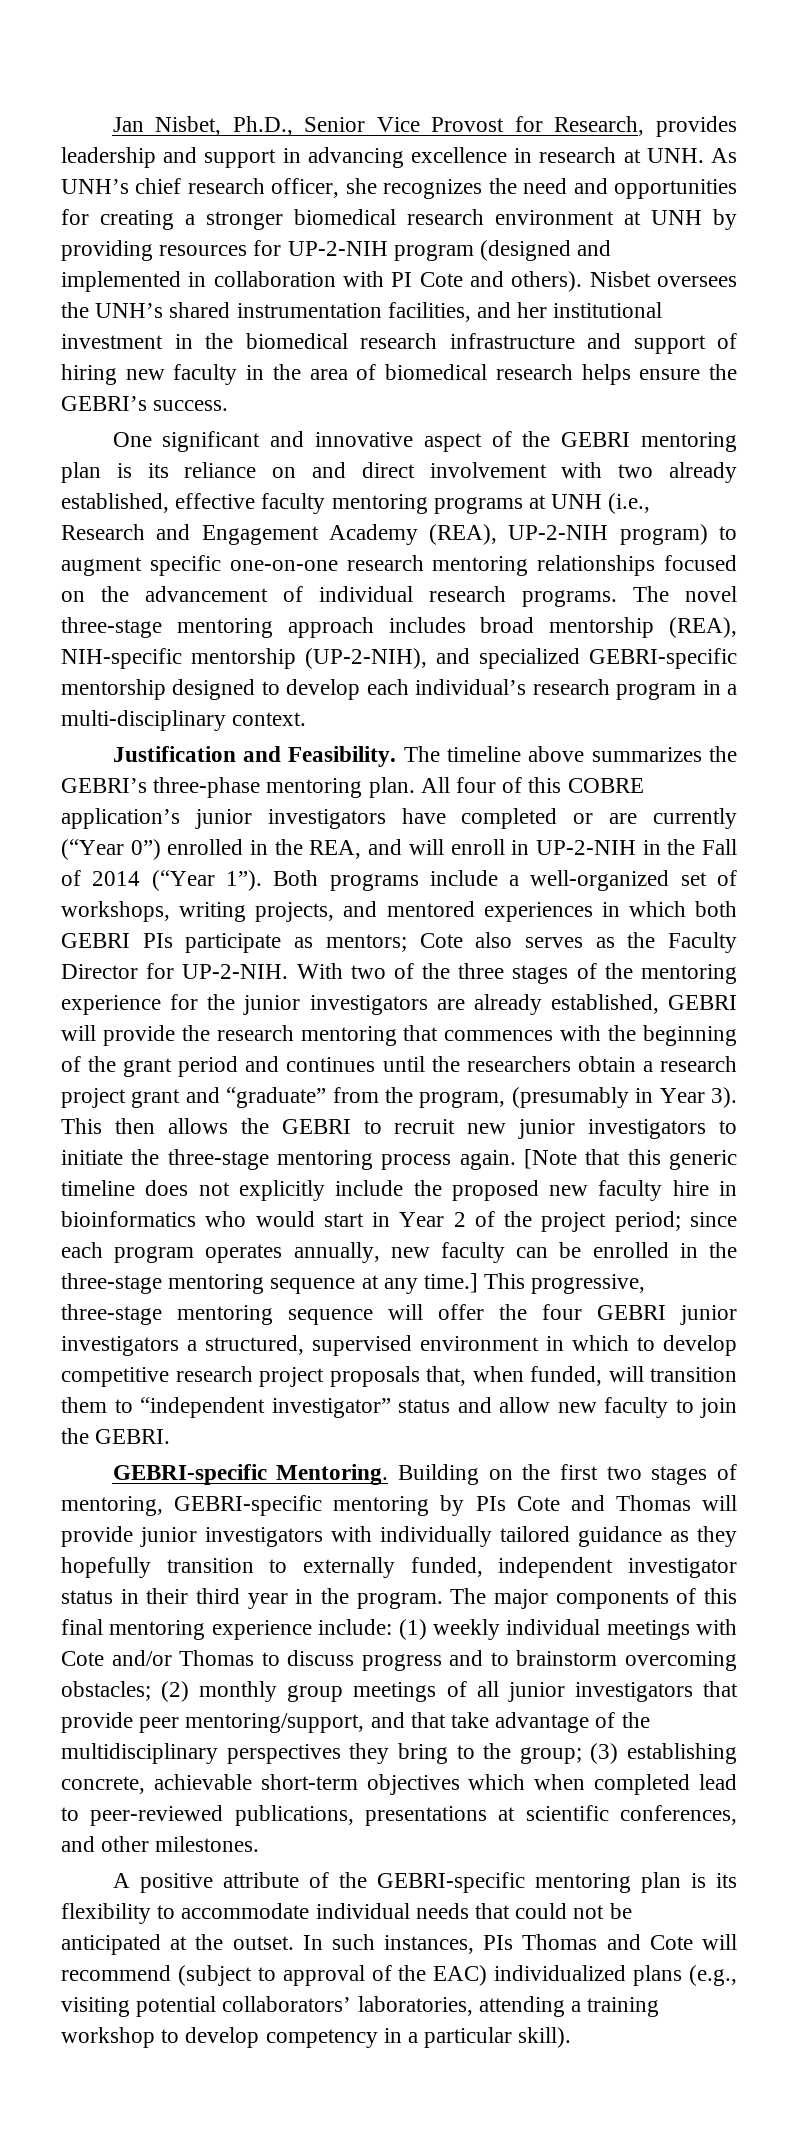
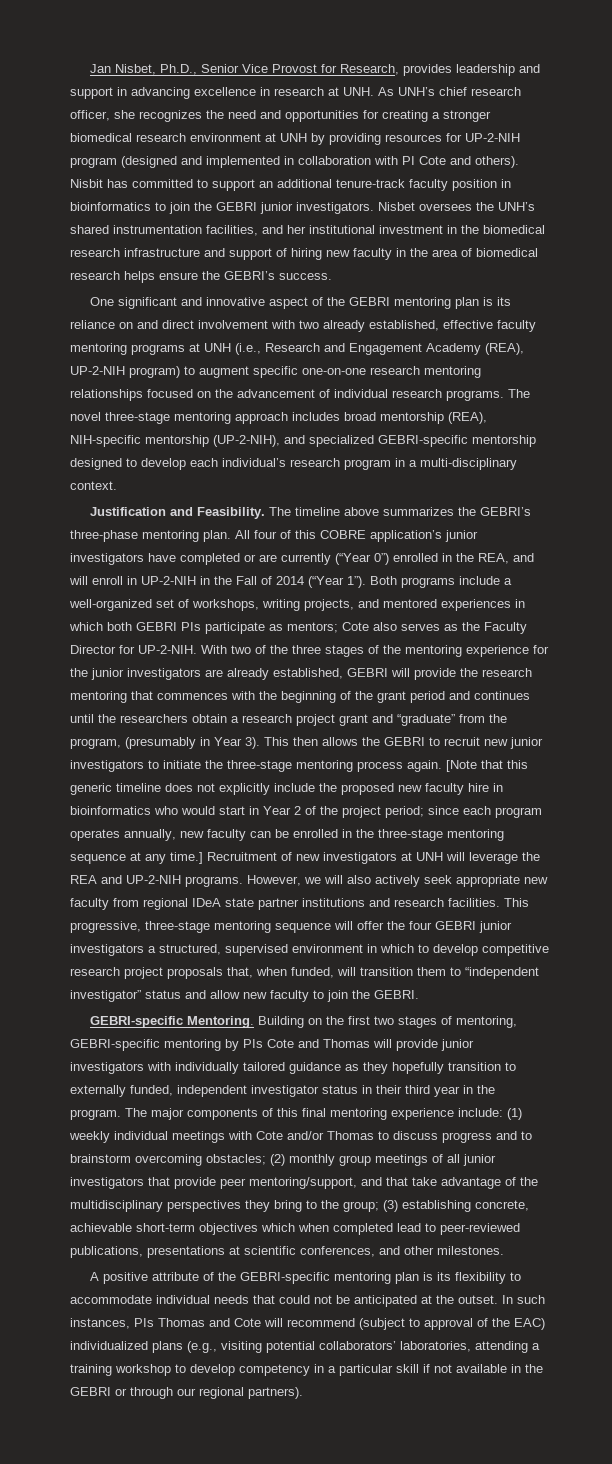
+ Nisbit has committed to support an additional tenure-track faculty position in bioinformatics to join the GEBRI junior investigators.
+ Recruitment of new investigators at UNH will leverage the REA and UP-2-NIH programs. However, we will also actively seek appropriate new faculty from regional IDeA state partner institutions and research facilities.
- In such instances, PIs Thomas and Cote will recommend (subject to approval of the EAC) individualized plans (e.g., visiting potential collaborators’ laboratories, attending a training workshop to develop competency in a particular skill).
+ In such instances, PIs Thomas and Cote will recommend (subject to approval of the EAC) individualized plans (e.g., visiting potential collaborators’ laboratories, attending a training workshop to develop competency in a particular skill if not available in the GEBRI or through our regional partners).

